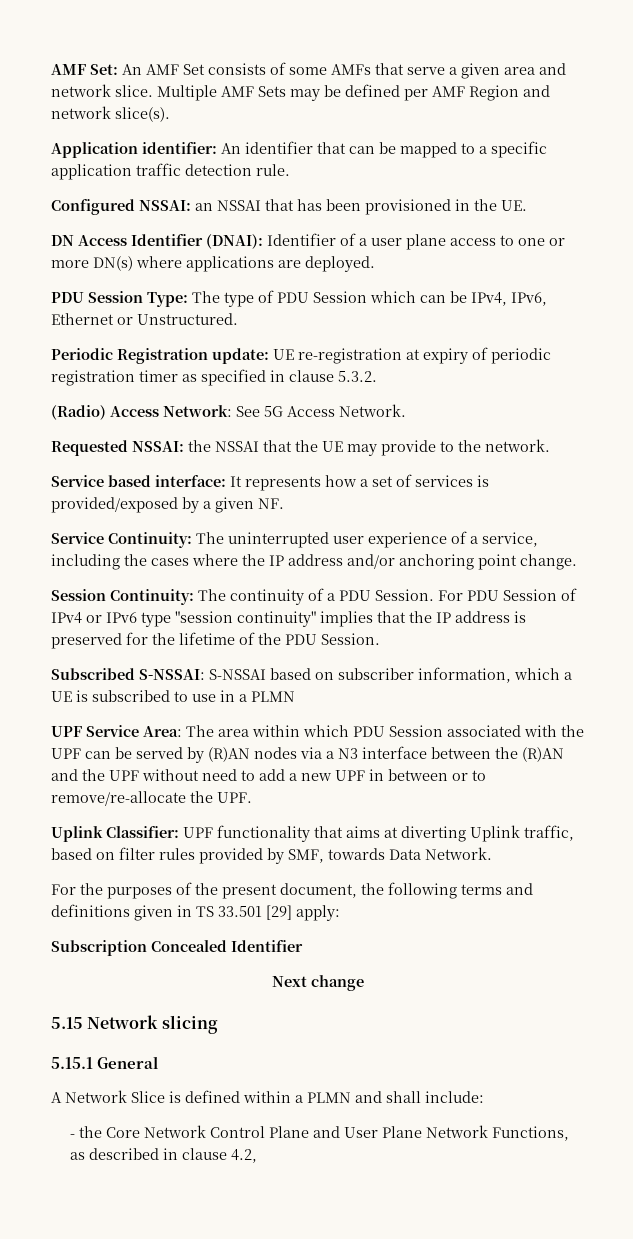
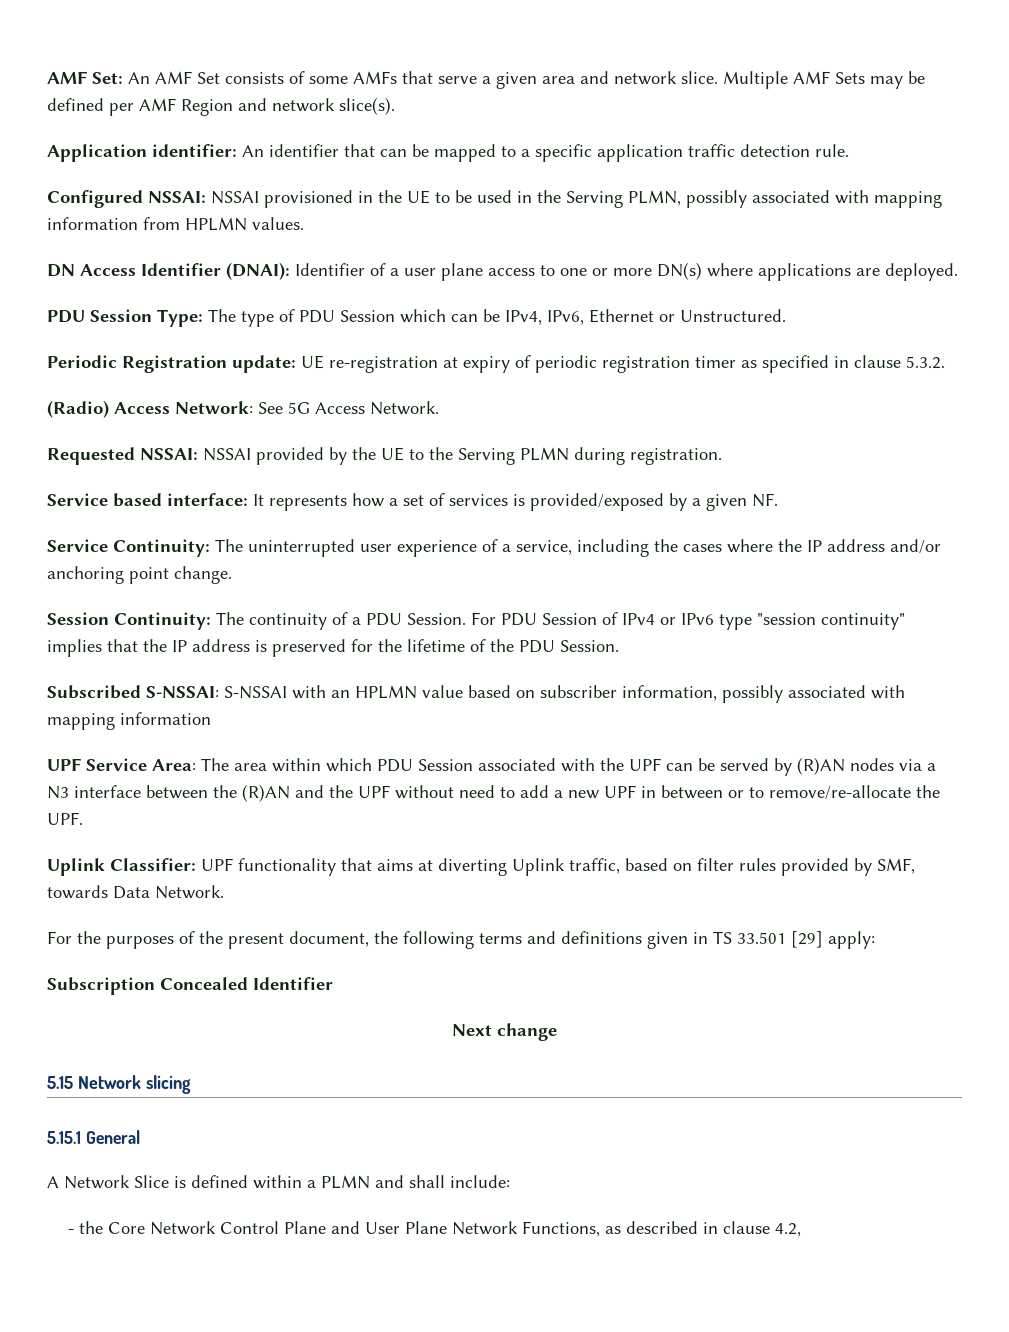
- Configured NSSAI: an NSSAI that has been provisioned in the UE.
+ Configured NSSAI: NSSAI provisioned in the UE to be used in the Serving PLMN, possibly associated with mapping information from HPLMN values.
- Requested NSSAI: the NSSAI that the UE may provide to the network.
+ Requested NSSAI: NSSAI provided by the UE to the Serving PLMN during registration.
- Subscribed S-NSSAI: S-NSSAI based on subscriber information, which a UE is subscribed to use in a PLMN
+ Subscribed S-NSSAI: S-NSSAI with an HPLMN value based on subscriber information, possibly associated with mapping information

